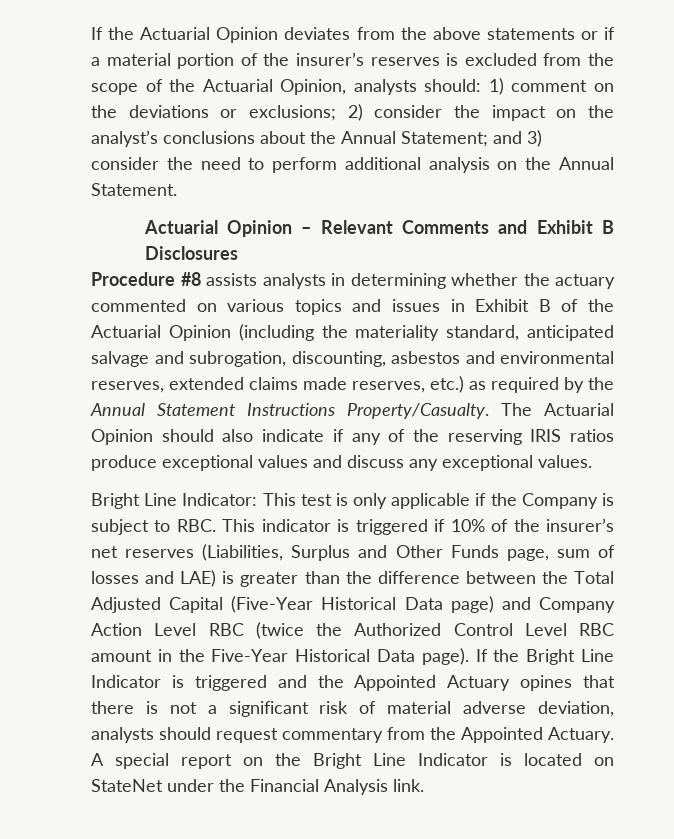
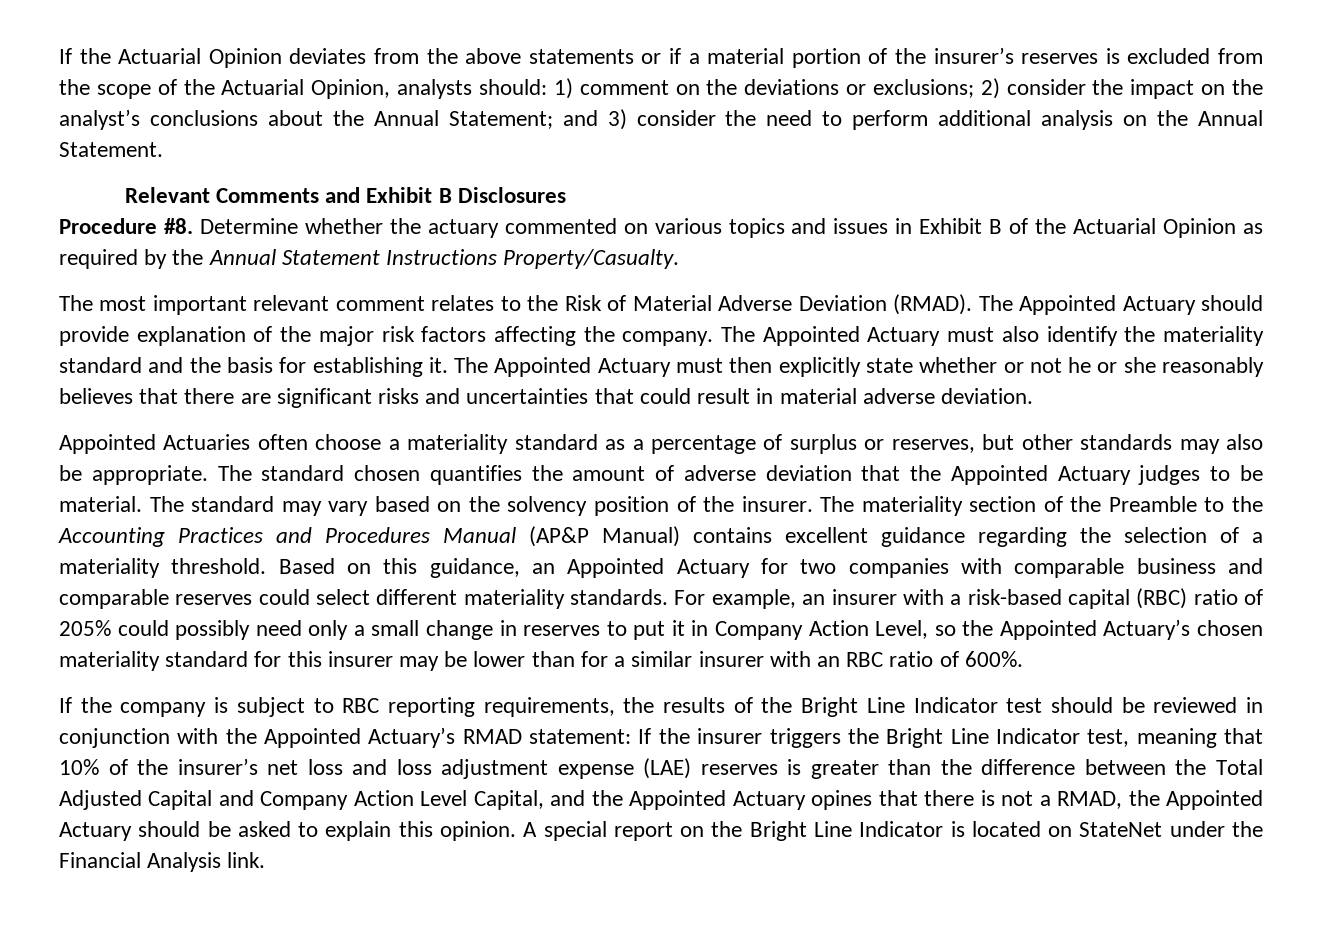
- Actuarial Opinion – Relevant Comments and Exhibit B Disclosures
+ Relevant Comments and Exhibit B Disclosures
- Procedure #8 assists analysts in determining whether the actuary commented on various topics and issues in Exhibit B of the Actuarial Opinion (including the materiality standard, anticipated salvage and subrogation, discounting, asbestos and environmental reserves, extended claims made reserves, etc.) as required by the Annual Statement Instructions Property/Casualty. The Actuarial Opinion should also indicate if any of the reserving IRIS ratios produce exceptional values and discuss any exceptional values.
- Bright Line Indicator: This test is only applicable if the Company is subject to RBC. This indicator is triggered if 10% of the insurer’s net reserves (Liabilities, Surplus and Other Funds page, sum of losses and LAE) is greater than the difference between the Total Adjusted Capital (Five-Year Historical Data page) and Company Action Level RBC (twice the Authorized Control Level RBC amount in the Five-Year Historical Data page). If the Bright Line Indicator is triggered and the Appointed Actuary opines that there is not a significant risk of material adverse deviation, analysts should request commentary from the Appointed Actuary.
+ Procedure #8. Determine whether the actuary commented on various topics and issues in Exhibit B of the Actuarial Opinion as required by the Annual Statement Instructions Property/Casualty.
+ The most important relevant comment relates to the Risk of Material Adverse Deviation (RMAD). The Appointed Actuary should provide explanation of the major risk factors affecting the company. The Appointed Actuary must also identify the materiality standard and the basis for establishing it. The Appointed Actuary must then explicitly state whether or not he or she reasonably believes that there are significant risks and uncertainties that could result in material adverse deviation.
+ Appointed Actuaries often choose a materiality standard as a percentage of surplus or reserves, but other standards may also be appropriate. The standard chosen quantifies the amount of adverse deviation that the Appointed Actuary judges to be material. The standard may vary based on the solvency position of the insurer. The materiality section of the Preamble to the Accounting Practices and Procedures Manual (AP&P Manual) contains excellent guidance regarding the selection of a materiality threshold. Based on this guidance, an Appointed Actuary for two companies with comparable business and comparable reserves could select different materiality standards. For example, an insurer with a risk-based capital (RBC) ratio of 205% could possibly need only a small change in reserves to put it in Company Action Level, so the Appointed Actuary’s chosen materiality standard for this insurer may be lower than for a similar insurer with an RBC ratio of 600%.
+ If the company is subject to RBC reporting requirements, the results of the Bright Line Indicator test should be reviewed in conjunction with the Appointed Actuary’s RMAD statement: If the insurer triggers the Bright Line Indicator test, meaning that 10% of the insurer’s net loss and loss adjustment expense (LAE) reserves is greater than the difference between the Total Adjusted Capital and Company Action Level Capital, and the Appointed Actuary opines that there is not a RMAD, the Appointed Actuary should be asked to explain this opinion.

